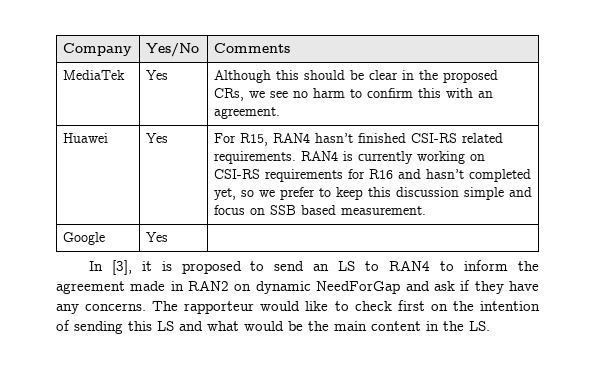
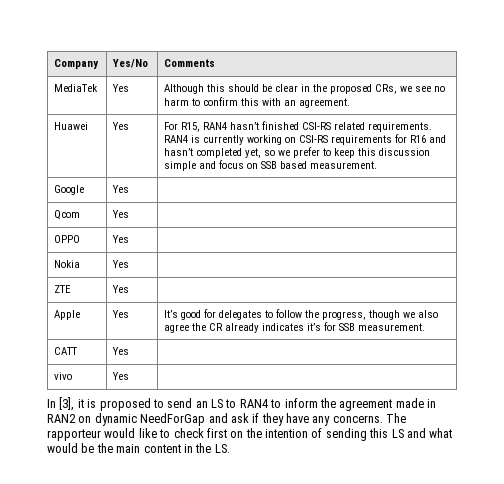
+ Qcom | Yes |
+ OPPO | Yes |
+ Nokia | Yes |
+ ZTE | Yes |
+ Apple | Yes | It’s good for delegates to follow the progress, though we also agree the CR already indicates it’s for SSB measurement.
+ CATT | Yes |
+ vivo | Yes |

